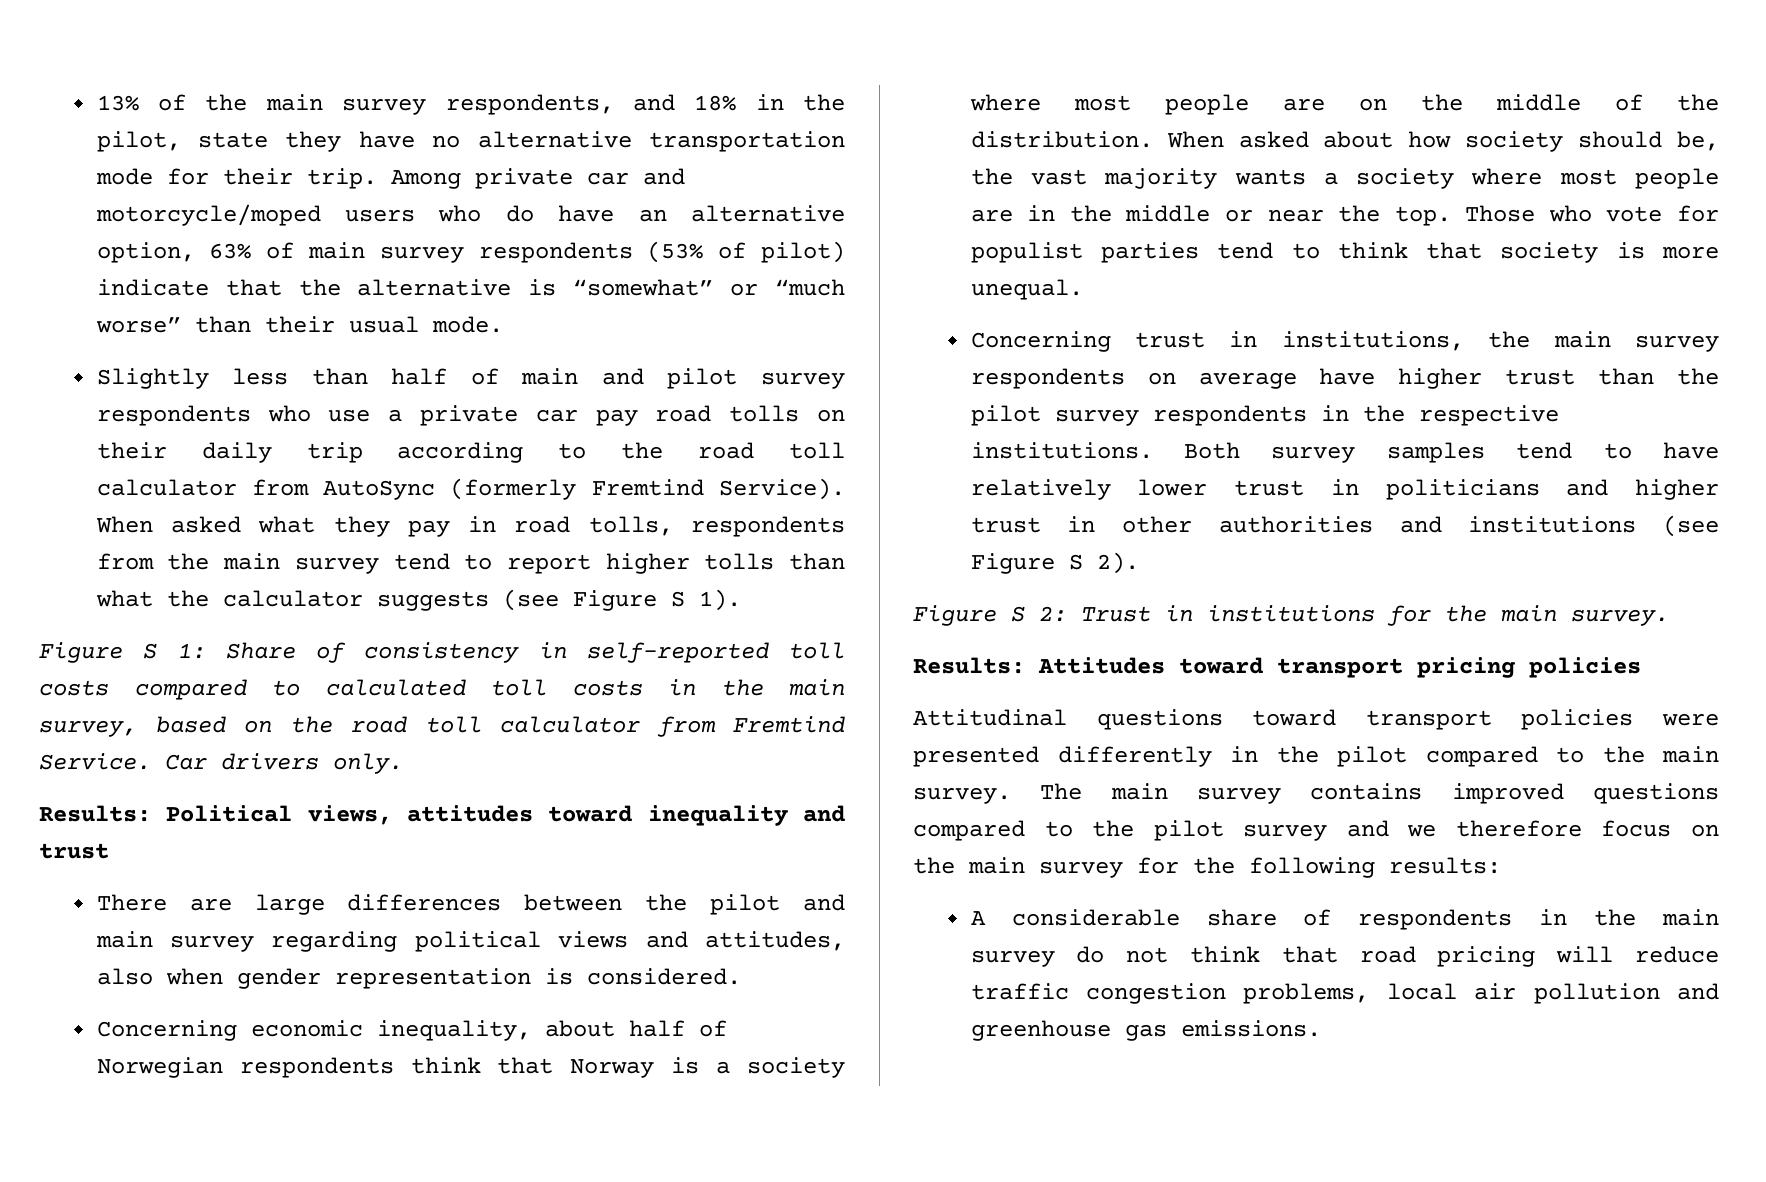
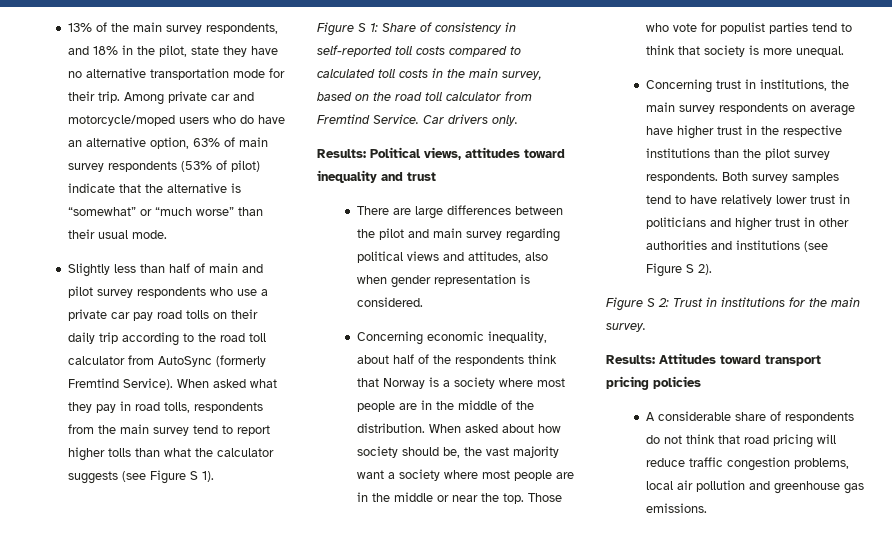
- Concerning economic inequality, about half of Norwegian respondents think that Norway is a society where most people are on the middle of the distribution.
+ Concerning economic inequality, about half of the respondents think that Norway is a society where most people are in the middle of the distribution.
- When asked about how society should be, the vast majority wants a society where most people are in the middle or near the top.
+ When asked about how society should be, the vast majority want a society where most people are in the middle or near the top.
- Concerning trust in institutions, the main survey respondents on average have higher trust than the pilot survey respondents in the respective institutions.
+ Concerning trust in institutions, the main survey respondents on average have higher trust in the respective institutions than the pilot survey respondents.
- Attitudinal questions toward transport policies were presented differently in the pilot compared to the main survey. The main survey contains improved questions compared to the pilot survey and we therefore focus on the main survey for the following results:
- A considerable share of respondents in the main survey do not think that road pricing will reduce traffic congestion problems, local air pollution and greenhouse gas emissions.
+ A considerable share of respondents do not think that road pricing will reduce traffic congestion problems, local air pollution and greenhouse gas emissions.

